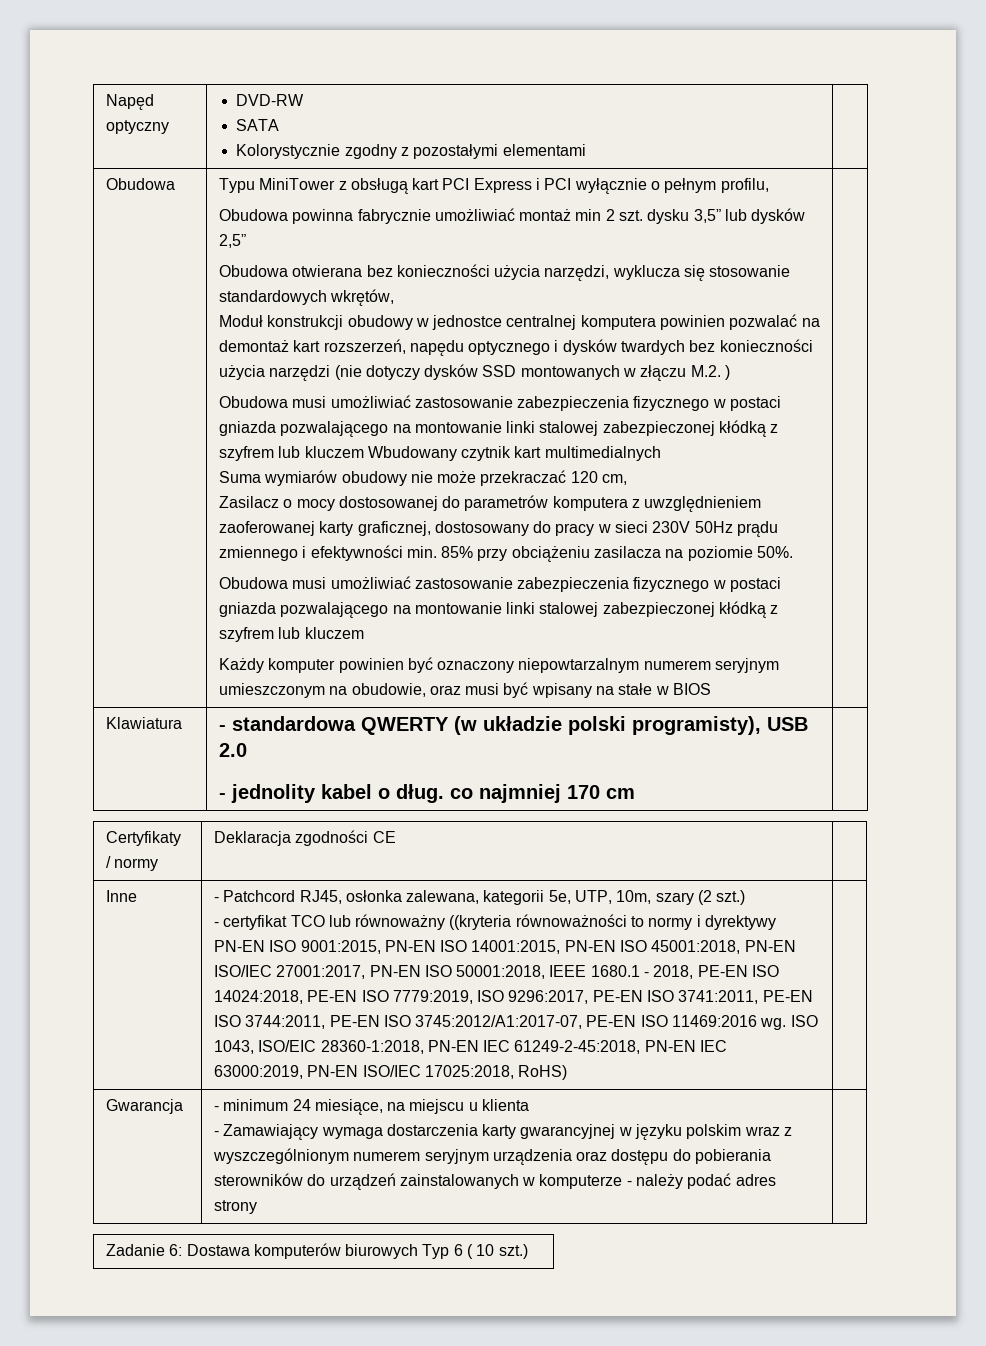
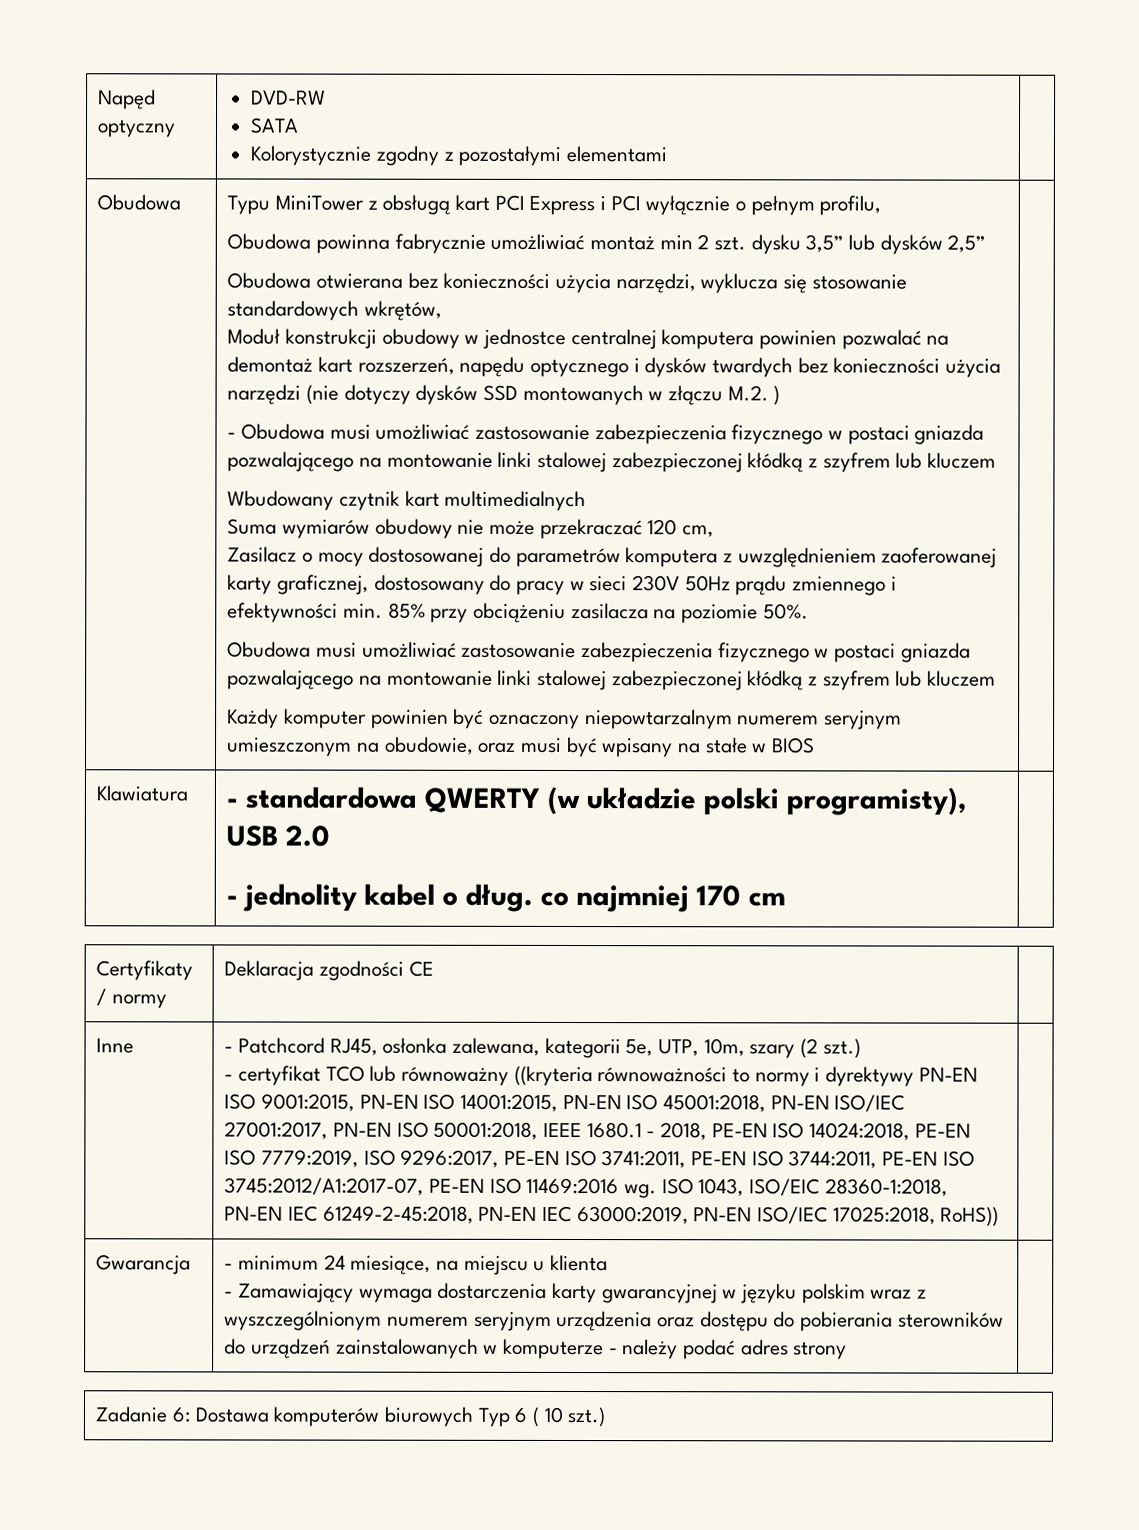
- Obudowa musi umożliwiać zastosowanie zabezpieczenia fizycznego w postaci gniazda pozwalającego na montowanie linki stalowej zabezpieczonej kłódką z szyfrem lub kluczem Wbudowany czytnik kart multimedialnych
+ - Obudowa musi umożliwiać zastosowanie zabezpieczenia fizycznego w postaci gniazda pozwalającego na montowanie linki stalowej zabezpieczonej kłódką z szyfrem lub kluczem
+ Wbudowany czytnik kart multimedialnych
- ISO 1043, ISO/EIC 28360-1:2018, PN-EN IEC 61249-2-45:2018, PN-EN IEC 63000:2019, PN-EN ISO/IEC 17025:2018, RoHS)
+ ISO 1043, ISO/EIC 28360-1:2018, PN-EN IEC 61249-2-45:2018, PN-EN IEC 63000:2019, PN-EN ISO/IEC 17025:2018, RoHS))

